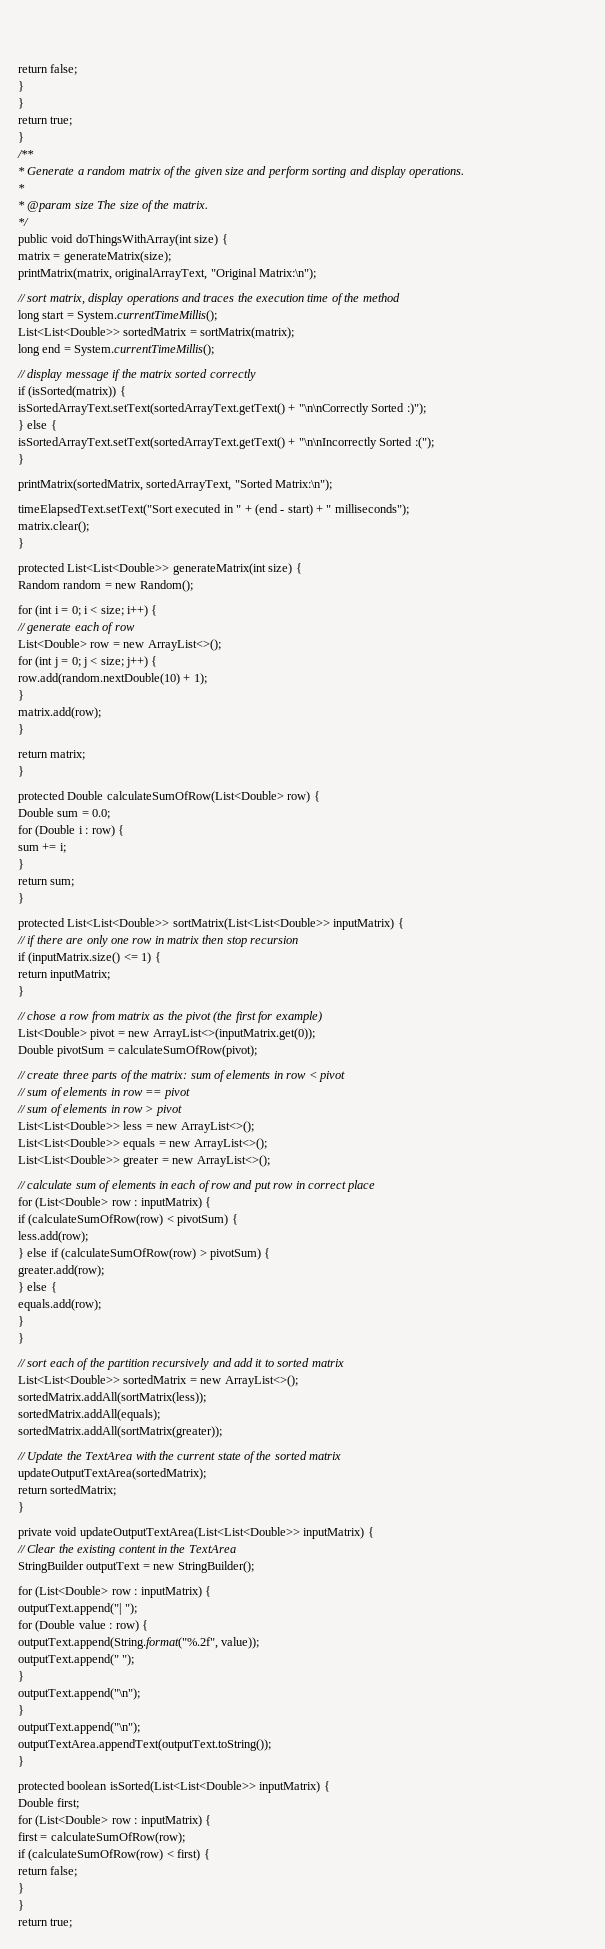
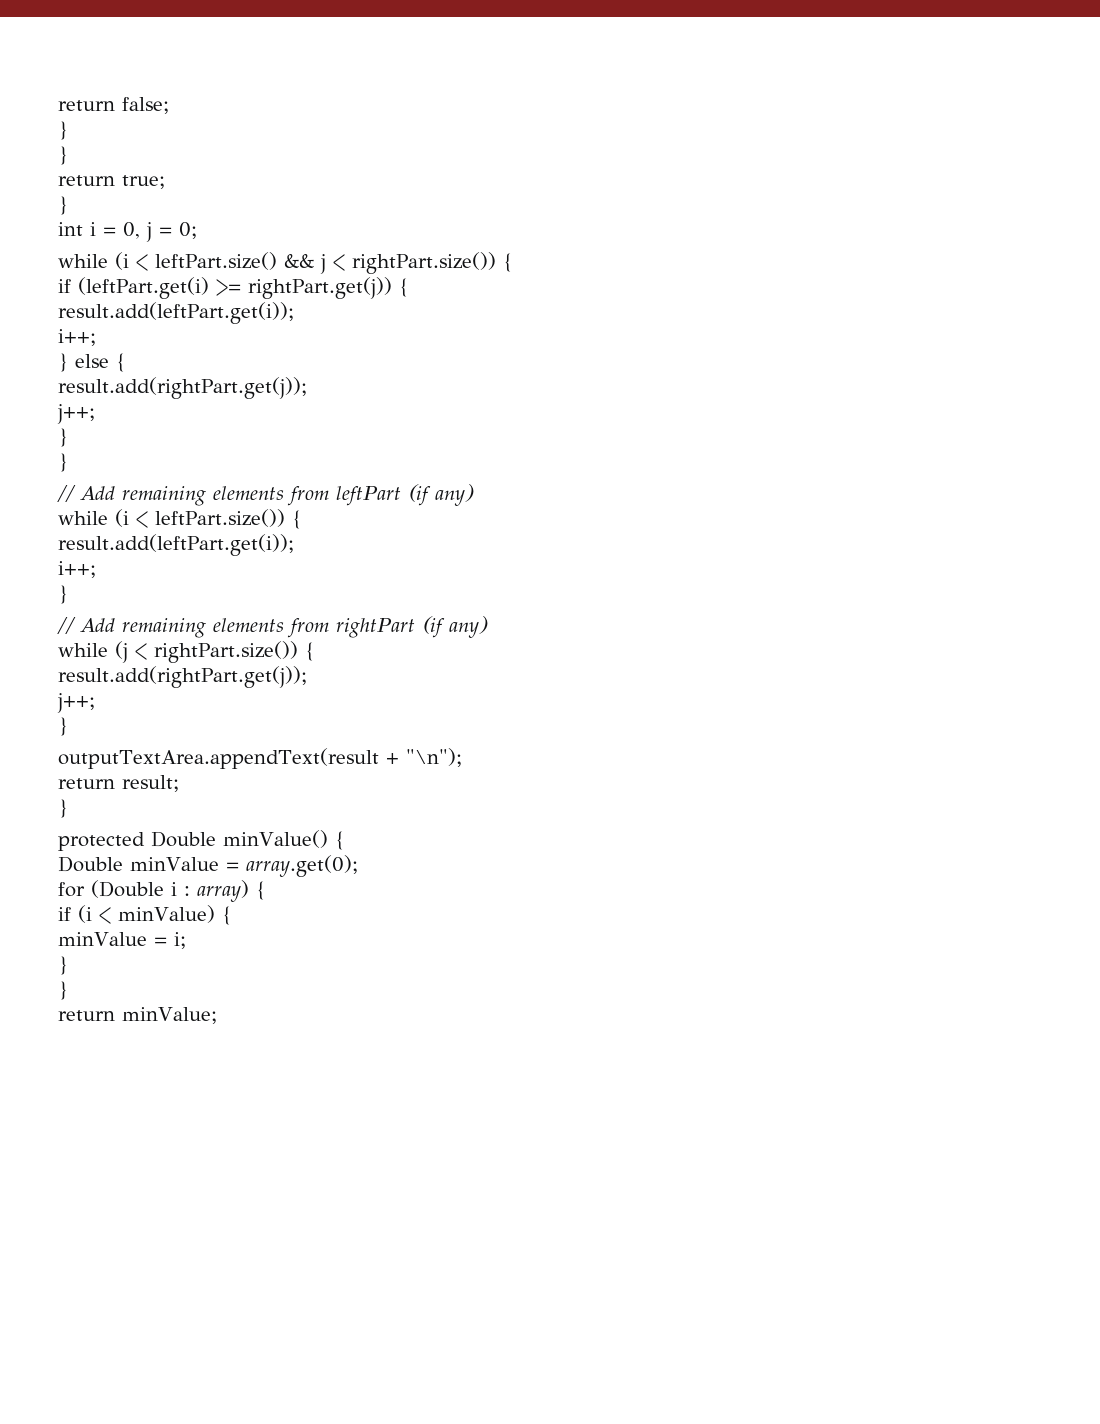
- /**
- * Generate a random matrix of the given size and perform sorting and display operations.
- *
- * @param size The size of the matrix.
- */
- public void doThingsWithArray(int size) {
- matrix = generateMatrix(size);
- printMatrix(matrix, originalArrayText, "Original Matrix:\n");
- // sort matrix, display operations and traces the execution time of the method
- long start = System.currentTimeMillis();
- List<List<Double>> sortedMatrix = sortMatrix(matrix);
- long end = System.currentTimeMillis();
- // display message if the matrix sorted correctly
- if (isSorted(matrix)) {
- isSortedArrayText.setText(sortedArrayText.getText() + "\n\nCorrectly Sorted :)");
+ int i = 0, j = 0;
+ while (i < leftPart.size() && j < rightPart.size()) {
+ if (leftPart.get(i) >= rightPart.get(j)) {
+ result.add(leftPart.get(i));
+ i++;
  } else {
- isSortedArrayText.setText(sortedArrayText.getText() + "\n\nIncorrectly Sorted :(");
- }
- printMatrix(sortedMatrix, sortedArrayText, "Sorted Matrix:\n");
- timeElapsedText.setText("Sort executed in " + (end - start) + " milliseconds");
- matrix.clear();
- }
- protected List<List<Double>> generateMatrix(int size) {
- Random random = new Random();
- for (int i = 0; i < size; i++) {
- // generate each of row
- List<Double> row = new ArrayList<>();
- for (int j = 0; j < size; j++) {
- row.add(random.nextDouble(10) + 1);
- }
- matrix.add(row);
- }
- return matrix;
- }
- protected Double calculateSumOfRow(List<Double> row) {
- Double sum = 0.0;
- for (Double i : row) {
- sum += i;
- }
- return sum;
- }
- protected List<List<Double>> sortMatrix(List<List<Double>> inputMatrix) {
- // if there are only one row in matrix then stop recursion
- if (inputMatrix.size() <= 1) {
- return inputMatrix;
- }
- // chose a row from matrix as the pivot (the first for example)
- List<Double> pivot = new ArrayList<>(inputMatrix.get(0));
- Double pivotSum = calculateSumOfRow(pivot);
- // create three parts of the matrix: sum of elements in row < pivot
- // sum of elements in row == pivot
- // sum of elements in row > pivot
- List<List<Double>> less = new ArrayList<>();
- List<List<Double>> equals = new ArrayList<>();
- List<List<Double>> greater = new ArrayList<>();
- // calculate sum of elements in each of row and put row in correct place
- for (List<Double> row : inputMatrix) {
- if (calculateSumOfRow(row) < pivotSum) {
- less.add(row);
- } else if (calculateSumOfRow(row) > pivotSum) {
- greater.add(row);
- } else {
- equals.add(row);
+ result.add(rightPart.get(j));
+ j++;
  }
  }
- // sort each of the partition recursively and add it to sorted matrix
- List<List<Double>> sortedMatrix = new ArrayList<>();
- sortedMatrix.addAll(sortMatrix(less));
- sortedMatrix.addAll(equals);
- sortedMatrix.addAll(sortMatrix(greater));
- // Update the TextArea with the current state of the sorted matrix
- updateOutputTextArea(sortedMatrix);
- return sortedMatrix;
+ // Add remaining elements from leftPart (if any)
+ while (i < leftPart.size()) {
+ result.add(leftPart.get(i));
+ i++;
  }
- private void updateOutputTextArea(List<List<Double>> inputMatrix) {
- // Clear the existing content in the TextArea
- StringBuilder outputText = new StringBuilder();
- for (List<Double> row : inputMatrix) {
- outputText.append("| ");
- for (Double value : row) {
- outputText.append(String.format("%.2f", value));
- outputText.append(" ");
+ // Add remaining elements from rightPart (if any)
+ while (j < rightPart.size()) {
+ result.add(rightPart.get(j));
+ j++;
  }
- outputText.append("\n");
+ outputTextArea.appendText(result + "\n");
+ return result;
  }
- outputText.append("\n");
- outputTextArea.appendText(outputText.toString());
- }
- protected boolean isSorted(List<List<Double>> inputMatrix) {
- Double first;
- for (List<Double> row : inputMatrix) {
- first = calculateSumOfRow(row);
- if (calculateSumOfRow(row) < first) {
- return false;
+ protected Double minValue() {
+ Double minValue = array.get(0);
+ for (Double i : array) {
+ if (i < minValue) {
+ minValue = i;
  }
  }
- return true;
+ return minValue;

